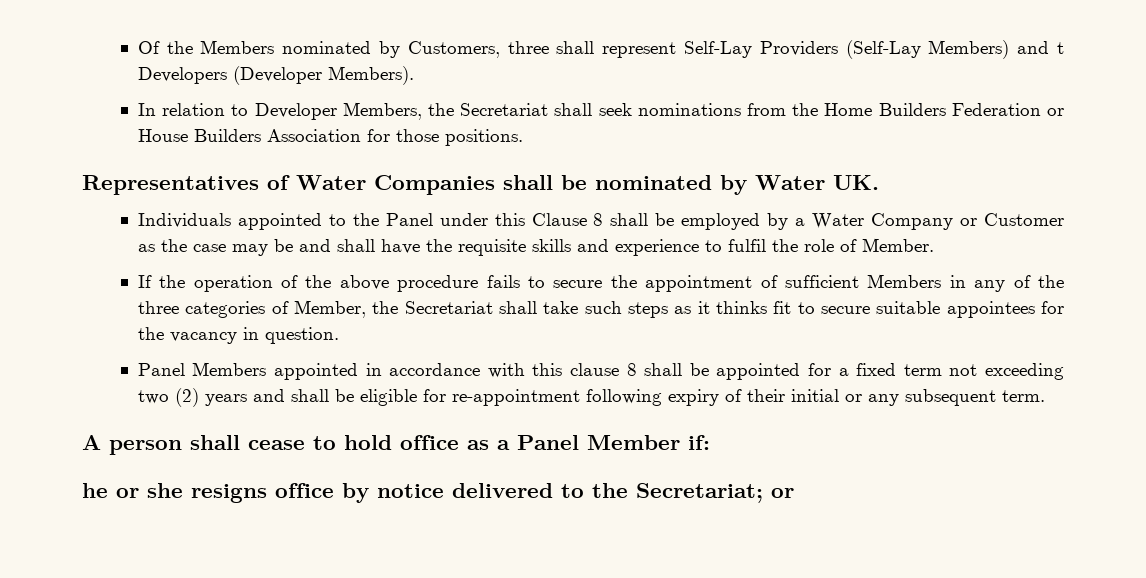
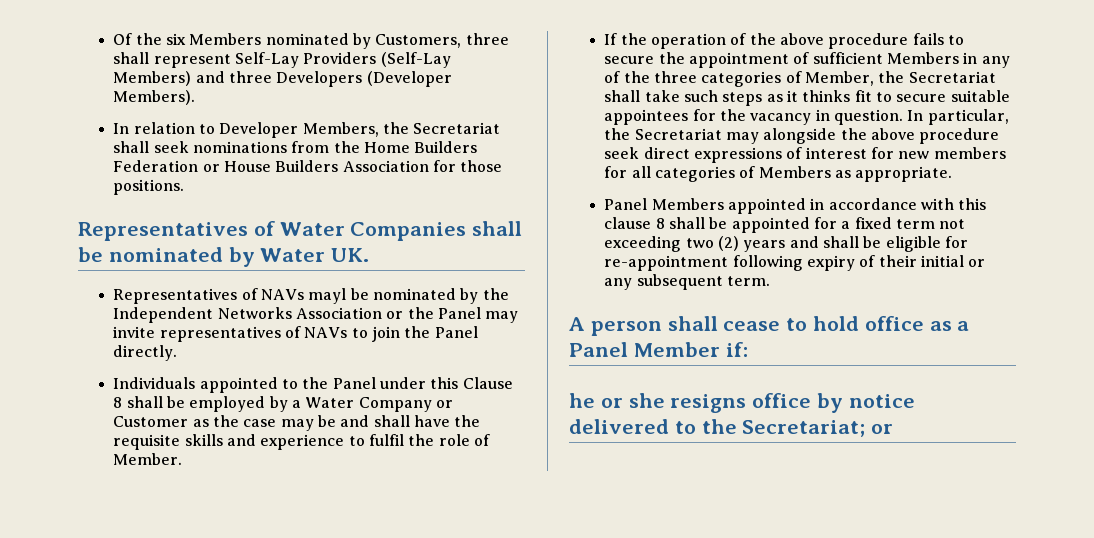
- Of the Members nominated by Customers, three shall represent Self-Lay Providers (Self-Lay Members) and t Developers (Developer Members).
+ Of the six Members nominated by Customers, three shall represent Self-Lay Providers (Self-Lay Members) and three Developers (Developer Members).
+ Representatives of NAVs mayl be nominated by the Independent Networks Association or the Panel may invite representatives of NAVs to join the Panel directly.
+ In particular, the Secretariat may alongside the above procedure seek direct expressions of interest for new members for all categories of Members as appropriate.

